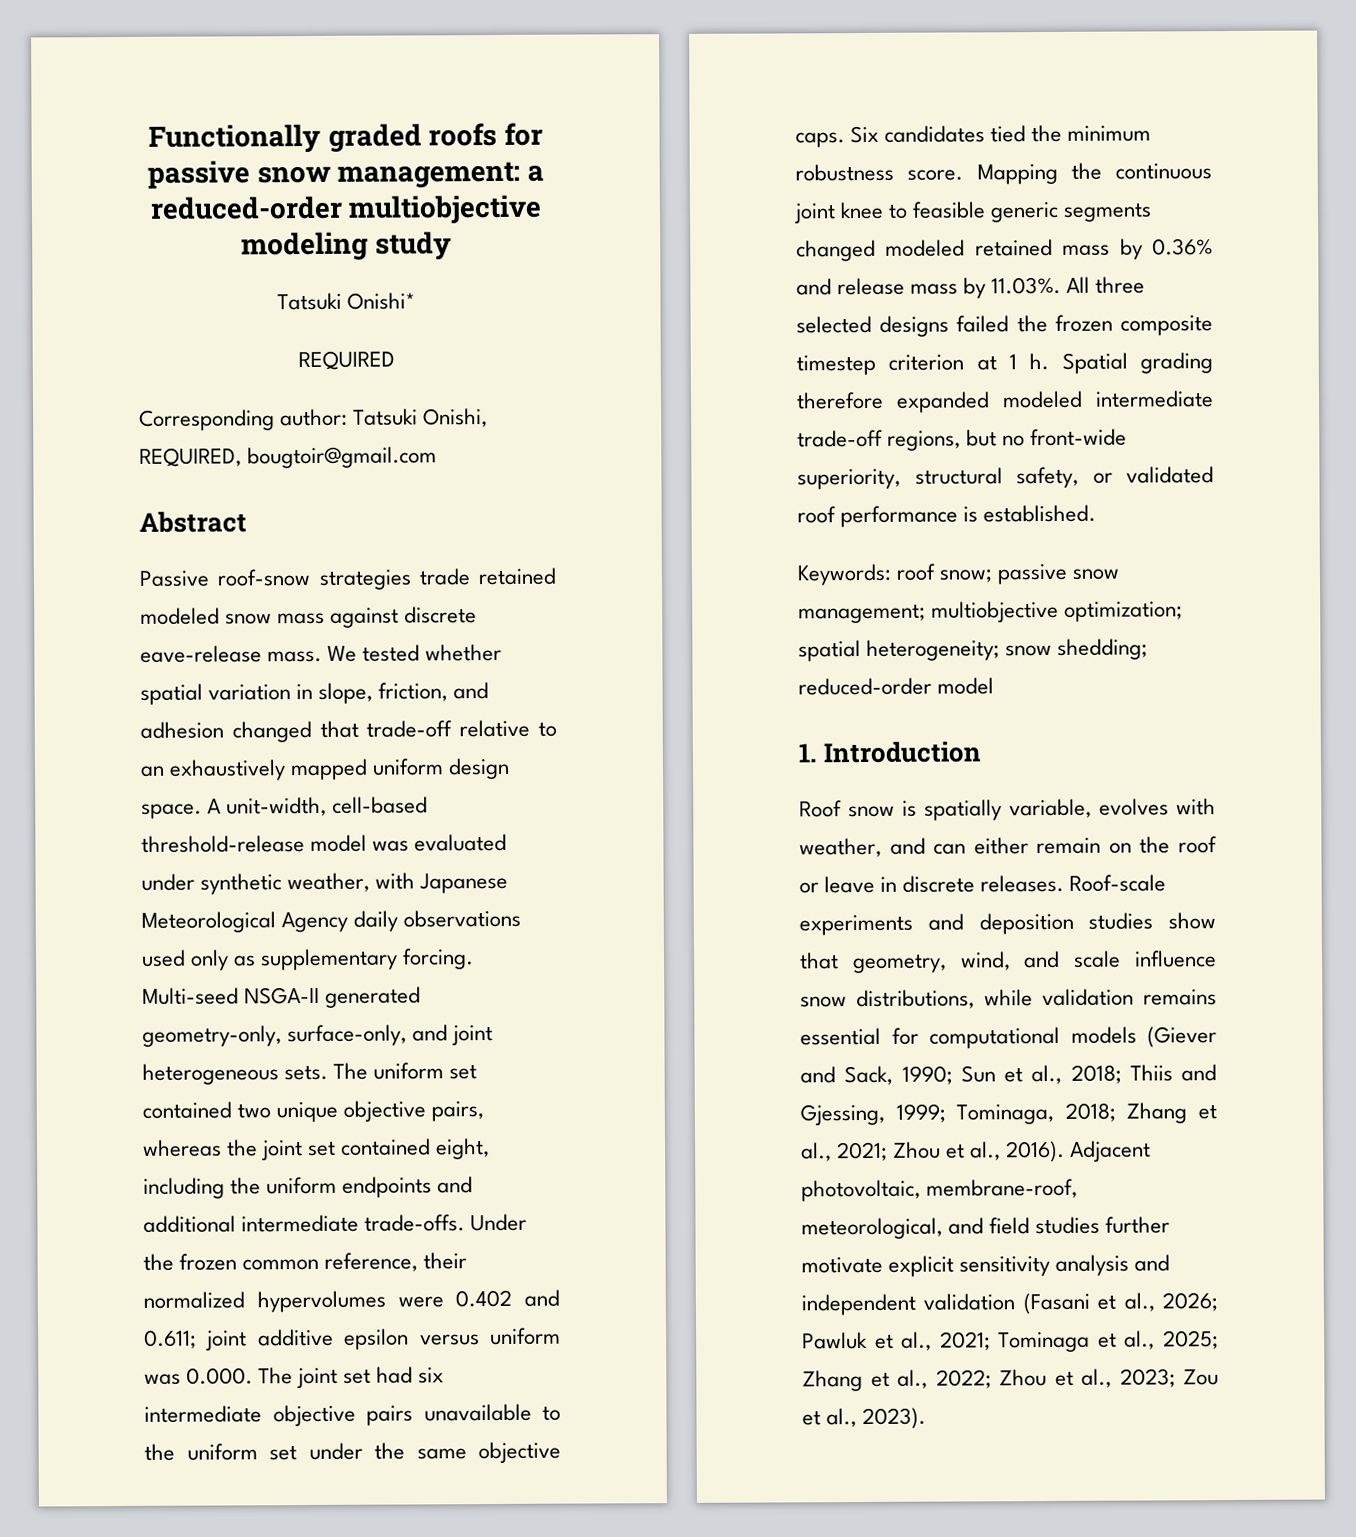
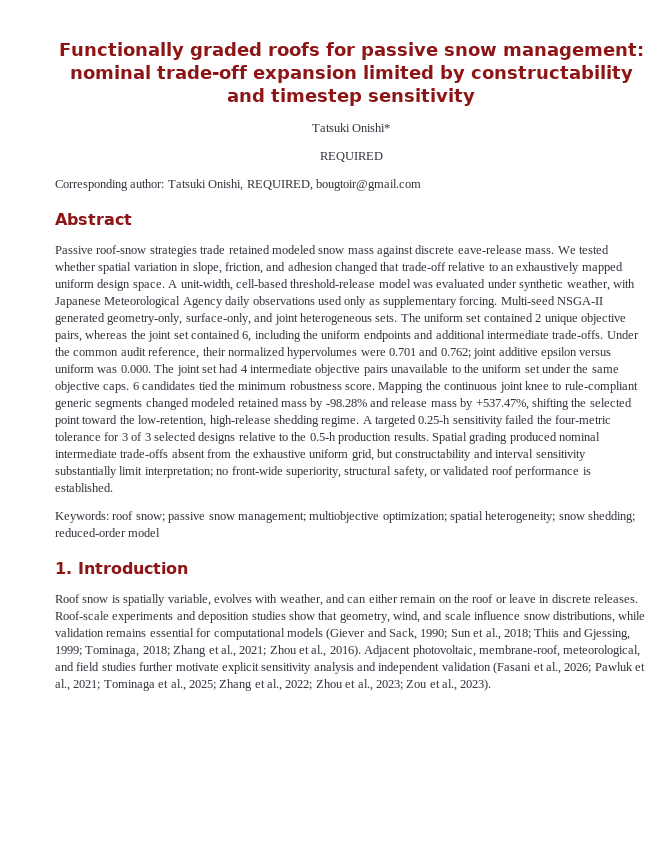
- Functionally graded roofs for passive snow management: a reduced-order multiobjective modeling study
+ Functionally graded roofs for passive snow management: nominal trade-off expansion limited by constructability and timestep sensitivity
- The uniform set contained two unique objective pairs, whereas the joint set contained eight, including the uniform endpoints and additional intermediate trade-offs.
+ The uniform set contained 2 unique objective pairs, whereas the joint set contained 6, including the uniform endpoints and additional intermediate trade-offs.
- Under the frozen common reference, their normalized hypervolumes were 0.402 and 0.611; joint additive epsilon versus uniform was 0.000. The joint set had six intermediate objective pairs unavailable to the uniform set under the same objective caps.
+ Under the common audit reference, their normalized hypervolumes were 0.701 and 0.762; joint additive epsilon versus uniform was 0.000. The joint set had 4 intermediate objective pairs unavailable to the uniform set under the same objective caps.
- Six candidates tied the minimum robustness score.
+ 6 candidates tied the minimum robustness score.
- Mapping the continuous joint knee to feasible generic segments changed modeled retained mass by 0.36% and release mass by 11.03%. All three selected designs failed the frozen composite timestep criterion at 1 h. Spatial grading therefore expanded modeled intermediate trade-off regions, but no front-wide superiority, structural safety, or validated roof performance is established.
+ Mapping the continuous joint knee to rule-compliant generic segments changed modeled retained mass by -98.28% and release mass by +537.47%, shifting the selected point toward the low-retention, high-release shedding regime. A targeted 0.25-h sensitivity failed the four-metric tolerance for 3 of 3 selected designs relative to the 0.5-h production results. Spatial grading produced nominal intermediate trade-offs absent from the exhaustive uniform grid, but constructability and interval sensitivity substantially limit interpretation; no front-wide superiority, structural safety, or validated roof performance is established.

